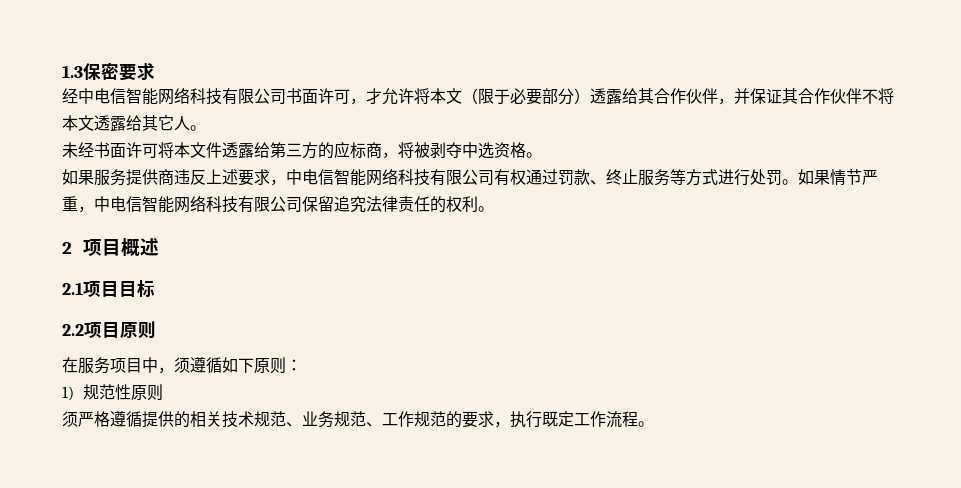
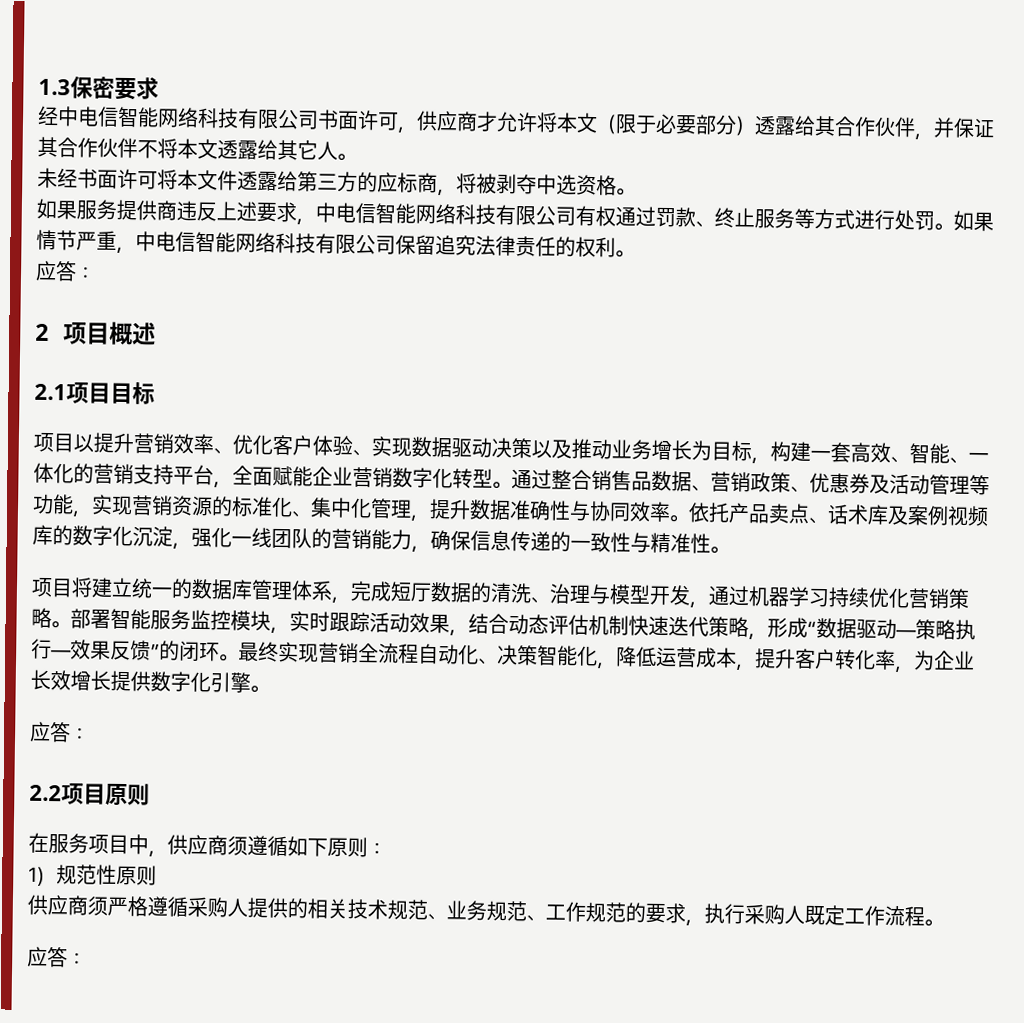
- 经中电信智能网络科技有限公司书面许可，才允许将本文（限于必要部分）透露给其合作伙伴，并保证其合作伙伴不将本文透露给其它人。
+ 经中电信智能网络科技有限公司书面许可，供应商才允许将本文（限于必要部分）透露给其合作伙伴，并保证其合作伙伴不将本文透露给其它人。
  如果情节严重，中电信智能网络科技有限公司保留追究法律责任的权利。
+ 应答：
+ 项目以提升营销效率、优化客户体验、实现数据驱动决策以及推动业务增长为目标，构建一套高效、智能、一体化的营销支持平台，全面赋能企业营销数字化转型。通过整合销售品数据、营销政策、优惠券及活动管理等功能，实现营销资源的标准化、集中化管理，提升数据准确性与协同效率。依托产品卖点、话术库及案例视频库的数字化沉淀，强化一线团队的营销能力，确保信息传递的一致性与精准性。
+ 项目将建立统一的数据库管理体系，完成短厅数据的清洗、治理与模型开发，通过机器学习持续优化营销策略。部署智能服务监控模块，实时跟踪活动效果，结合动态评估机制快速迭代策略，形成“数据驱动—策略执行—效果反馈”的闭环。最终实现营销全流程自动化、决策智能化，降低运营成本，提升客户转化率，为企业长效增长提供数字化引擎。
+ 应答：
- 在服务项目中，须遵循如下原则：
+ 在服务项目中，供应商须遵循如下原则：
- 须严格遵循提供的相关技术规范、业务规范、工作规范的要求，执行既定工作流程。
+ 供应商须严格遵循采购人提供的相关技术规范、业务规范、工作规范的要求，执行采购人既定工作流程。
+ 应答：

